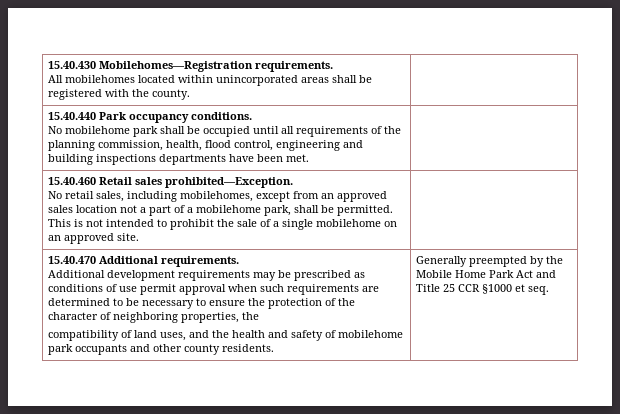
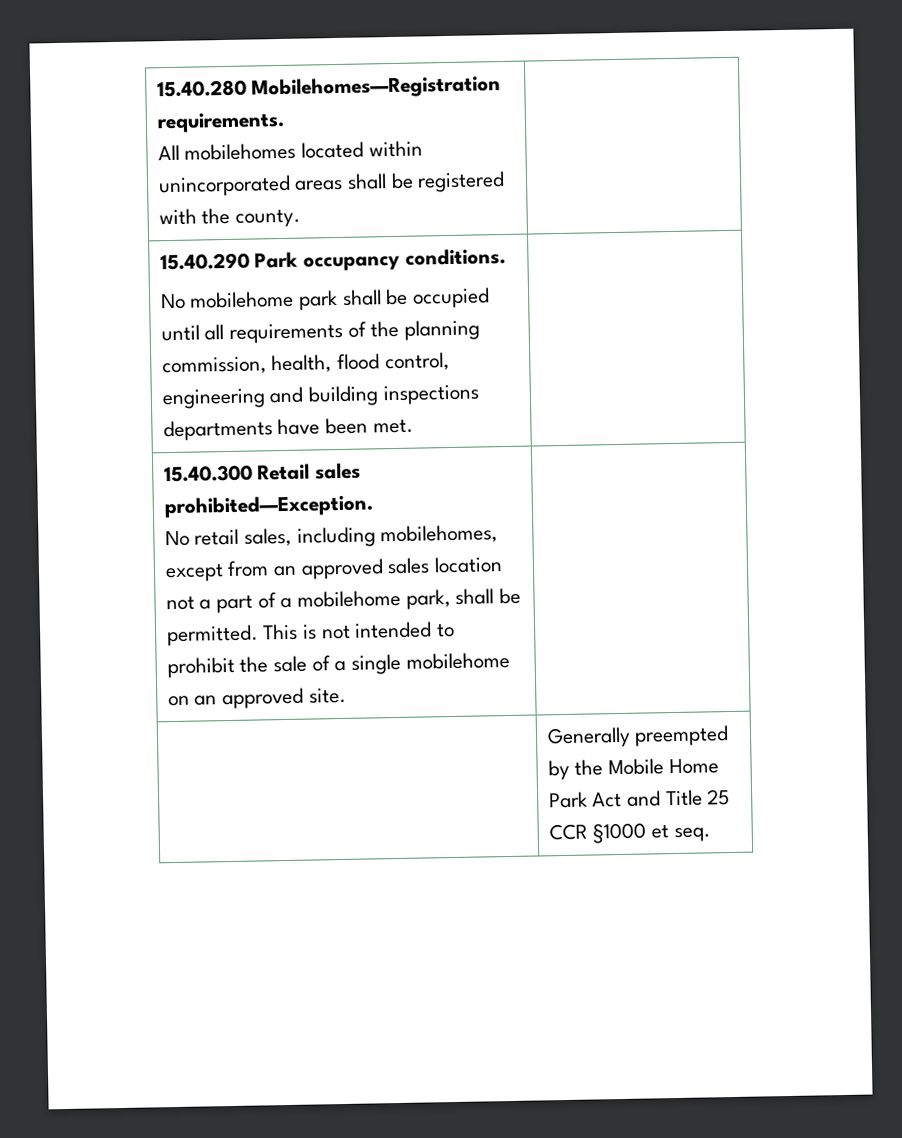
- 15.40.430 Mobilehomes—Registration requirements.
+ 15.40.280 Mobilehomes—Registration requirements.
- 15.40.440 Park occupancy conditions.
+ 15.40.290 Park occupancy conditions.
- 15.40.460 Retail sales prohibited—Exception.
+ 15.40.300 Retail sales prohibited—Exception.
- 15.40.470 Additional requirements.
- Additional development requirements may be prescribed as conditions of use permit approval when such requirements are determined to be necessary to ensure the protection of the character of neighboring properties, the
- compatibility of land uses, and the health and safety of mobilehome park occupants and other county residents.

